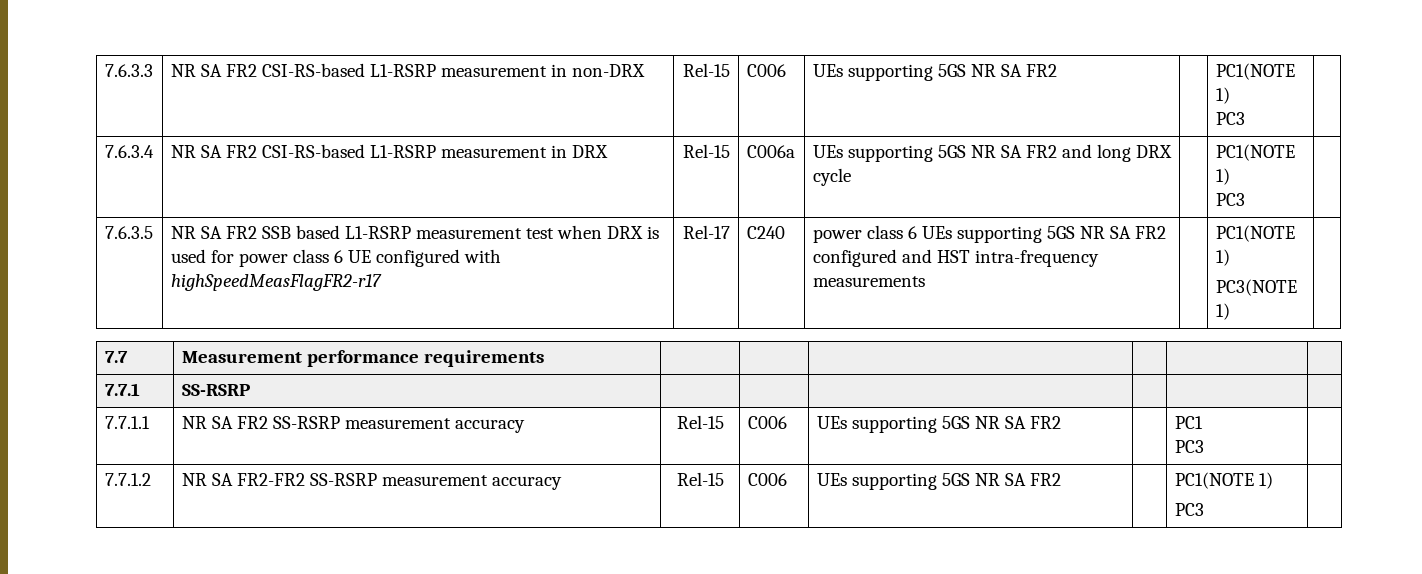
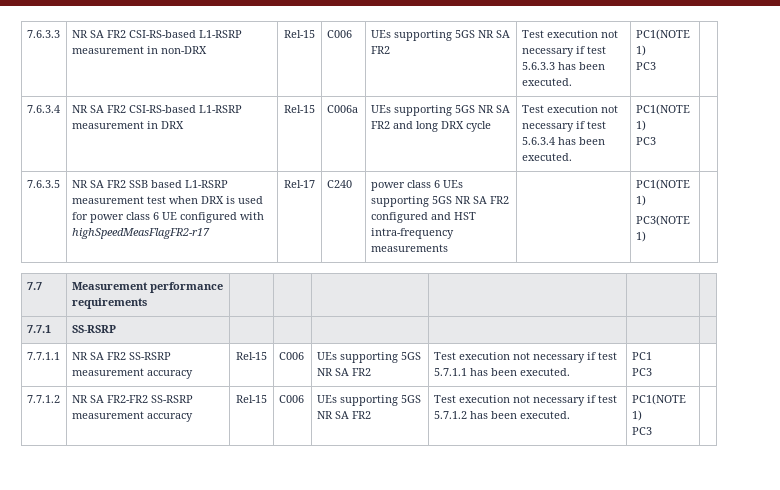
- 7.6.3.3 | NR SA FR2 CSI-RS-based L1-RSRP measurement in non-DRX | Rel-15 | C006 | UEs supporting 5GS NR SA FR2 | | PC1(NOTE 1)
+ 7.6.3.3 | NR SA FR2 CSI-RS-based L1-RSRP measurement in non-DRX | Rel-15 | C006 | UEs supporting 5GS NR SA FR2 | Test execution not necessary if test 5.6.3.3 has been executed. | PC1(NOTE 1)
- 7.6.3.4 | NR SA FR2 CSI-RS-based L1-RSRP measurement in DRX | Rel-15 | C006a | UEs supporting 5GS NR SA FR2 and long DRX cycle | | PC1(NOTE 1)
+ 7.6.3.4 | NR SA FR2 CSI-RS-based L1-RSRP measurement in DRX | Rel-15 | C006a | UEs supporting 5GS NR SA FR2 and long DRX cycle | Test execution not necessary if test 5.6.3.4 has been executed. | PC1(NOTE 1)
- 7.7.1.1 | NR SA FR2 SS-RSRP measurement accuracy | Rel-15 | C006 | UEs supporting 5GS NR SA FR2 | | PC1
+ 7.7.1.1 | NR SA FR2 SS-RSRP measurement accuracy | Rel-15 | C006 | UEs supporting 5GS NR SA FR2 | Test execution not necessary if test 5.7.1.1 has been executed. | PC1
- 7.7.1.2 | NR SA FR2-FR2 SS-RSRP measurement accuracy | Rel-15 | C006 | UEs supporting 5GS NR SA FR2 | | PC1(NOTE 1)
+ 7.7.1.2 | NR SA FR2-FR2 SS-RSRP measurement accuracy | Rel-15 | C006 | UEs supporting 5GS NR SA FR2 | Test execution not necessary if test 5.7.1.2 has been executed. | PC1(NOTE 1)

